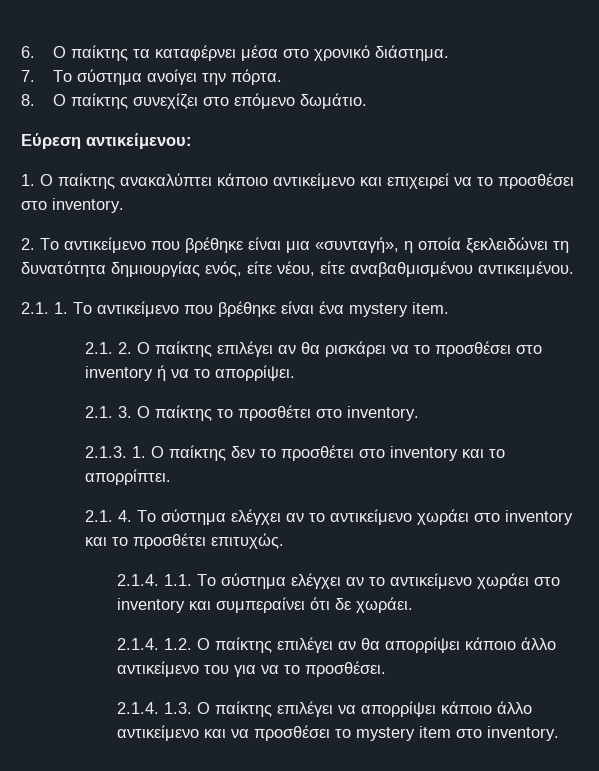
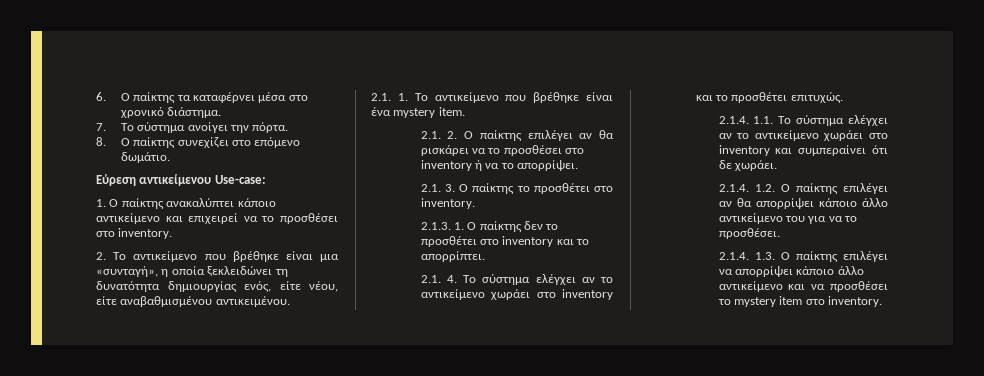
- Εύρεση αντικείμενου:
+ Εύρεση αντικείμενου Use-case:

